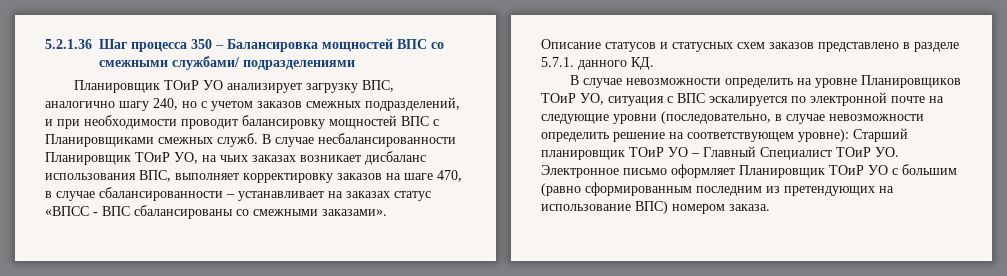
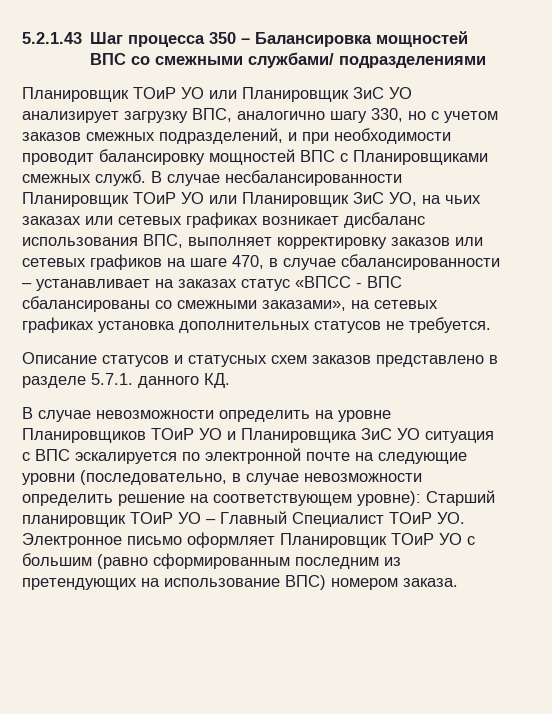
- 5.2.1.36 Шаг процесса 350 – Балансировка мощностей ВПС со смежными службами/ подразделениями
+ 5.2.1.43 Шаг процесса 350 – Балансировка мощностей ВПС со смежными службами/ подразделениями
- Планировщик ТОиР УО анализирует загрузку ВПС, аналогично шагу 240, но с учетом заказов смежных подразделений, и при необходимости проводит балансировку мощностей ВПС с Планировщиками смежных служб.
+ Планировщик ТОиР УО или Планировщик ЗиС УО анализирует загрузку ВПС, аналогично шагу 330, но с учетом заказов смежных подразделений, и при необходимости проводит балансировку мощностей ВПС с Планировщиками смежных служб.
- В случае несбалансированности Планировщик ТОиР УО, на чьих заказах возникает дисбаланс использования ВПС, выполняет корректировку заказов на шаге 470, в случае сбалансированности – устанавливает на заказах статус «ВПСС - ВПС сбалансированы со смежными заказами».
+ В случае несбалансированности Планировщик ТОиР УО или Планировщик ЗиС УО, на чьих заказах или сетевых графиках возникает дисбаланс использования ВПС, выполняет корректировку заказов или сетевых графиков на шаге 470, в случае сбалансированности – устанавливает на заказах статус «ВПСС - ВПС сбалансированы со смежными заказами», на сетевых графиках установка дополнительных статусов не требуется.
- В случае невозможности определить на уровне Планировщиков ТОиР УО, ситуация с ВПС эскалируется по электронной почте на следующие уровни (последовательно, в случае невозможности определить решение на соответствующем уровне): Старший планировщик ТОиР УО – Главный Специалист ТОиР УО. Электронное письмо оформляет Планировщик ТОиР УО с большим (равно сформированным последним из претендующих на использование ВПС) номером заказа.
+ В случае невозможности определить на уровне Планировщиков ТОиР УО и Планировщика ЗиС УО ситуация с ВПС эскалируется по электронной почте на следующие уровни (последовательно, в случае невозможности определить решение на соответствующем уровне): Старший планировщик ТОиР УО – Главный Специалист ТОиР УО. Электронное письмо оформляет Планировщик ТОиР УО с большим (равно сформированным последним из претендующих на использование ВПС) номером заказа.

